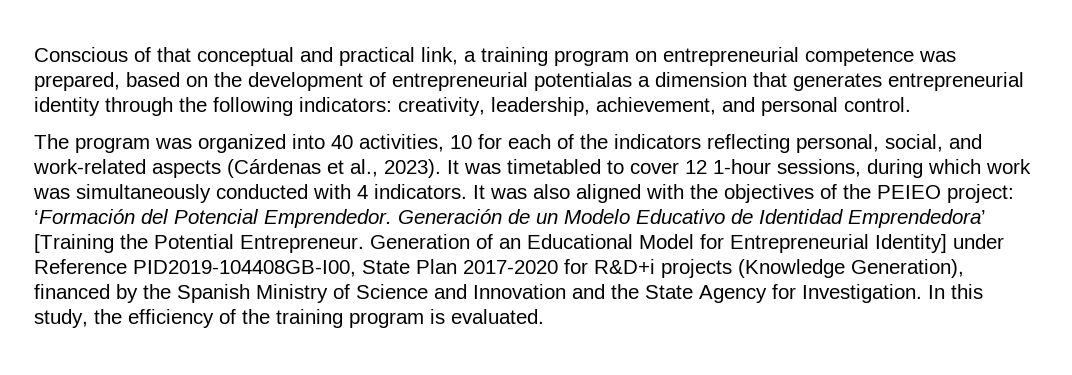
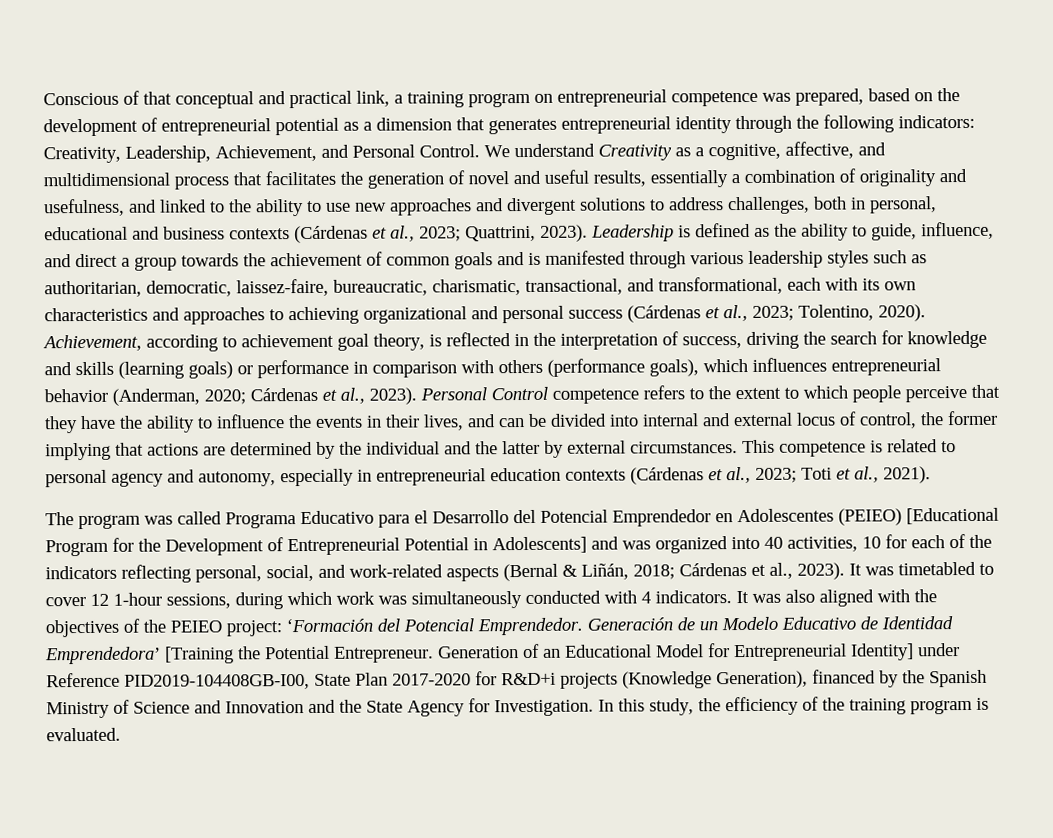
- Conscious of that conceptual and practical link, a training program on entrepreneurial competence was prepared, based on the development of entrepreneurial potentialas a dimension that generates entrepreneurial identity through the following indicators: creativity, leadership, achievement, and personal control.
- The program was organized into 40 activities, 10 for each of the indicators reflecting personal, social, and work-related aspects (Cárdenas et al., 2023).
+ Conscious of that conceptual and practical link, a training program on entrepreneurial competence was prepared, based on the development of entrepreneurial potential as a dimension that generates entrepreneurial identity through the following indicators: Creativity, Leadership, Achievement, and Personal Control. We understand Creativity as a cognitive, affective, and multidimensional process that facilitates the generation of novel and useful results, essentially a combination of originality and usefulness, and linked to the ability to use new approaches and divergent solutions to address challenges, both in personal, educational and business contexts (Cárdenas et al., 2023; Quattrini, 2023). Leadership is defined as the ability to guide, influence, and direct a group towards the achievement of common goals and is manifested through various leadership styles such as authoritarian, democratic, laissez-faire, bureaucratic, charismatic, transactional, and transformational, each with its own characteristics and approaches to achieving organizational and personal success (Cárdenas et al., 2023; Tolentino, 2020). Achievement, according to achievement goal theory, is reflected in the interpretation of success, driving the search for knowledge and skills (learning goals) or performance in comparison with others (performance goals), which influences entrepreneurial behavior (Anderman, 2020; Cárdenas et al., 2023). Personal Control competence refers to the extent to which people perceive that they have the ability to influence the events in their lives, and can be divided into internal and external locus of control, the former implying that actions are determined by the individual and the latter by external circumstances. This competence is related to personal agency and autonomy, especially in entrepreneurial education contexts (Cárdenas et al., 2023; Toti et al., 2021).
+ The program was called Programa Educativo para el Desarrollo del Potencial Emprendedor en Adolescentes (PEIEO) [Educational Program for the Development of Entrepreneurial Potential in Adolescents] and was organized into 40 activities, 10 for each of the indicators reflecting personal, social, and work-related aspects (Bernal & Liñán, 2018; Cárdenas et al., 2023).

